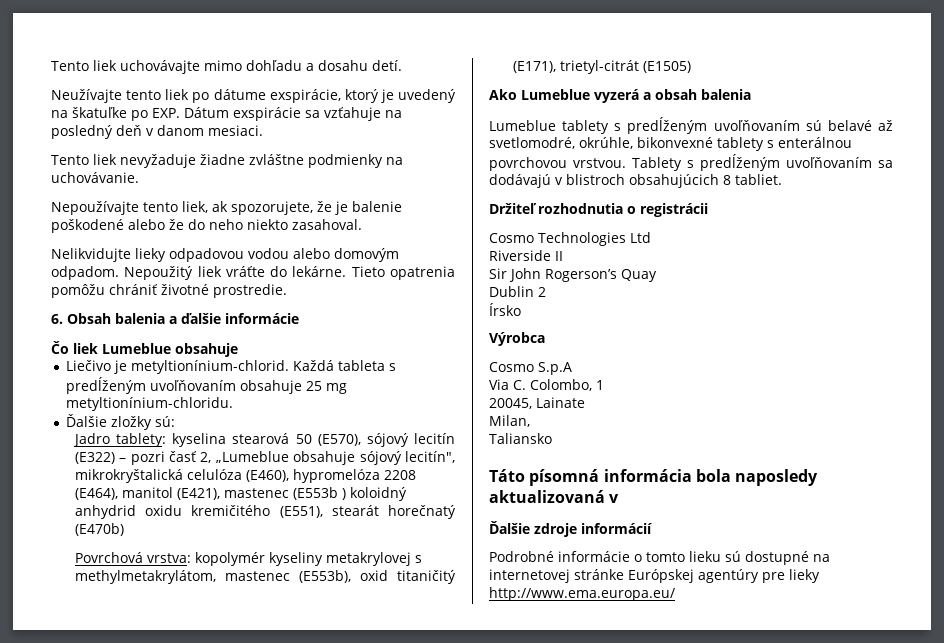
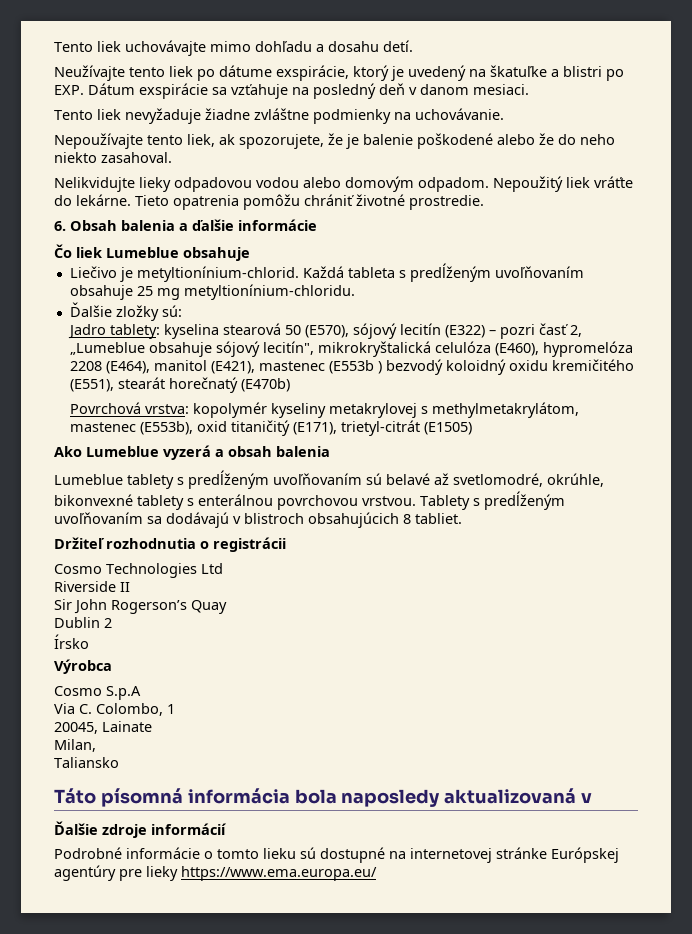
- Neužívajte tento liek po dátume exspirácie, ktorý je uvedený na škatuľke po EXP. Dátum exspirácie sa vzťahuje na posledný deň v danom mesiaci.
+ Neužívajte tento liek po dátume exspirácie, ktorý je uvedený na škatuľke a blistri po EXP. Dátum exspirácie sa vzťahuje na posledný deň v danom mesiaci.
- Jadro tablety: kyselina stearová 50 (E570), sójový lecitín (E322) – pozri časť 2, „Lumeblue obsahuje sójový lecitín", mikrokryštalická celulóza (E460), hypromelóza 2208 (E464), manitol (E421), mastenec (E553b ) koloidný anhydrid oxidu kremičitého (E551), stearát horečnatý (E470b)
+ Jadro tablety: kyselina stearová 50 (E570), sójový lecitín (E322) – pozri časť 2, „Lumeblue obsahuje sójový lecitín", mikrokryštalická celulóza (E460), hypromelóza 2208 (E464), manitol (E421), mastenec (E553b ) bezvodý koloidný oxidu kremičitého (E551), stearát horečnatý (E470b)
- Podrobné informácie o tomto lieku sú dostupné na internetovej stránke Európskej agentúry pre lieky http://www.ema.europa.eu/
+ Podrobné informácie o tomto lieku sú dostupné na internetovej stránke Európskej agentúry pre lieky https://www.ema.europa.eu/

